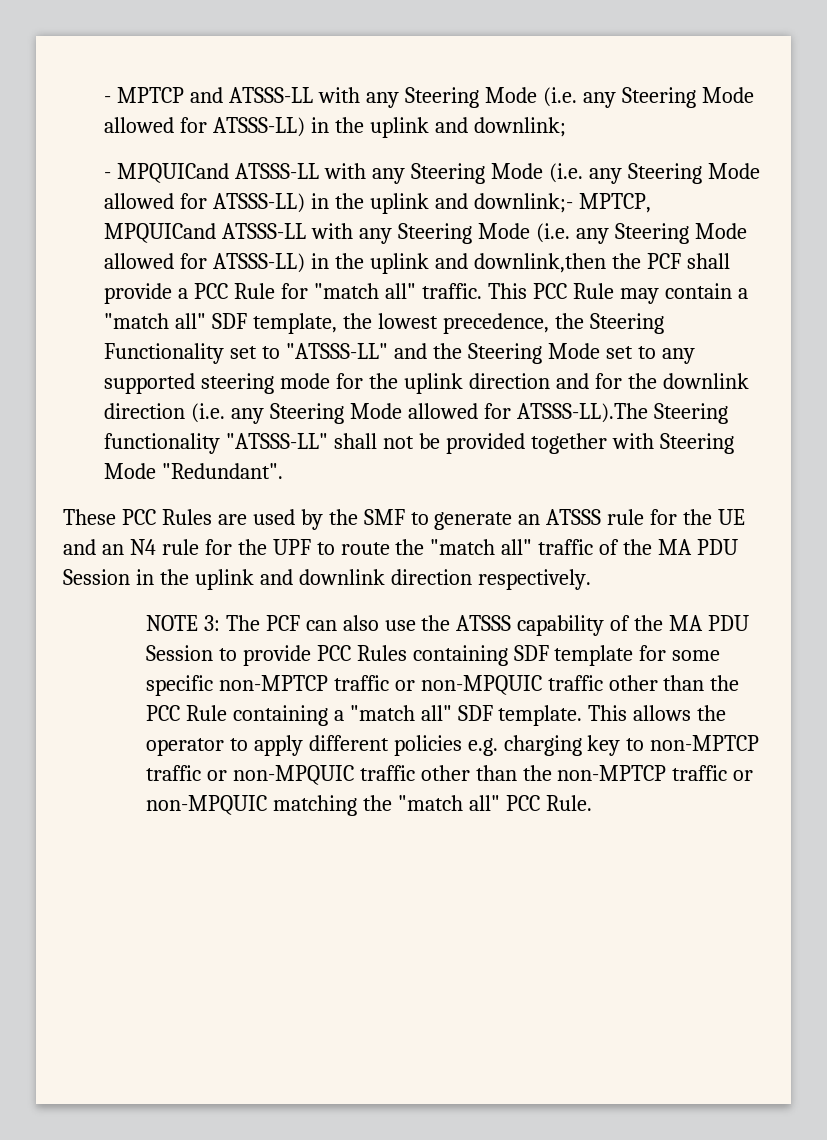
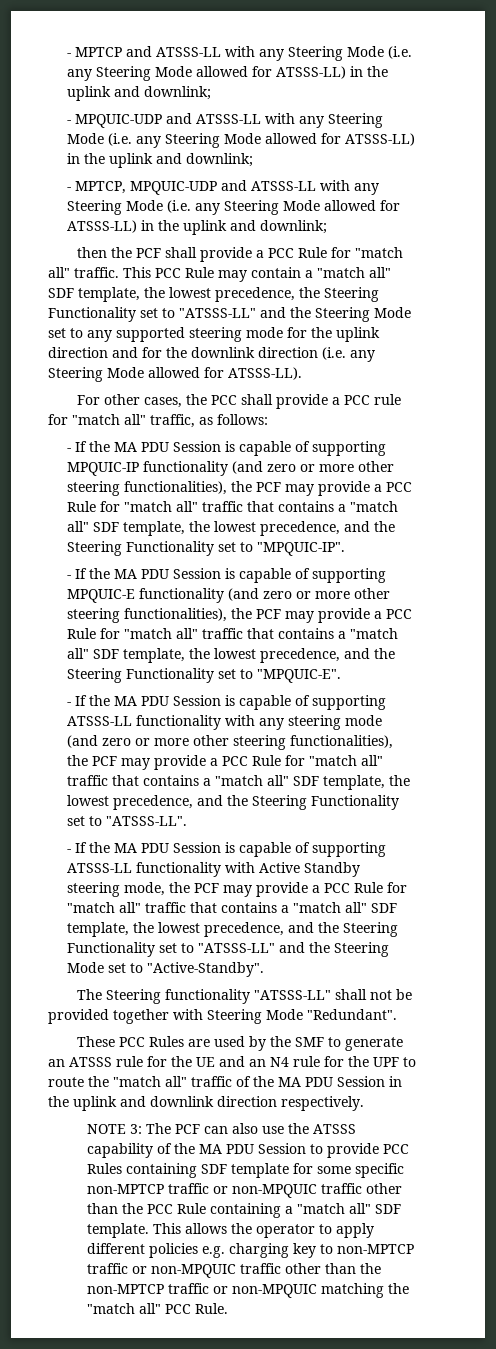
- - MPQUICand ATSSS-LL with any Steering Mode (i.e. any Steering Mode allowed for ATSSS-LL) in the uplink and downlink;- MPTCP, MPQUICand ATSSS-LL with any Steering Mode (i.e. any Steering Mode allowed for ATSSS-LL) in the uplink and downlink,then the PCF shall provide a PCC Rule for "match all" traffic.
+ - MPQUIC-UDP and ATSSS-LL with any Steering Mode (i.e. any Steering Mode allowed for ATSSS-LL) in the uplink and downlink;
+ - MPTCP, MPQUIC-UDP and ATSSS-LL with any Steering Mode (i.e. any Steering Mode allowed for ATSSS-LL) in the uplink and downlink;
+ then the PCF shall provide a PCC Rule for "match all" traffic.
- This PCC Rule may contain a "match all" SDF template, the lowest precedence, the Steering Functionality set to "ATSSS-LL" and the Steering Mode set to any supported steering mode for the uplink direction and for the downlink direction (i.e. any Steering Mode allowed for ATSSS-LL).The Steering functionality "ATSSS-LL" shall not be provided together with Steering Mode "Redundant".
+ This PCC Rule may contain a "match all" SDF template, the lowest precedence, the Steering Functionality set to "ATSSS-LL" and the Steering Mode set to any supported steering mode for the uplink direction and for the downlink direction (i.e. any Steering Mode allowed for ATSSS-LL).
+ For other cases, the PCC shall provide a PCC rule for "match all" traffic, as follows:
+ - If the MA PDU Session is capable of supporting MPQUIC-IP functionality (and zero or more other steering functionalities), the PCF may provide a PCC Rule for "match all" traffic that contains a "match all" SDF template, the lowest precedence, and the Steering Functionality set to "MPQUIC-IP".
+ - If the MA PDU Session is capable of supporting MPQUIC-E functionality (and zero or more other steering functionalities), the PCF may provide a PCC Rule for "match all" traffic that contains a "match all" SDF template, the lowest precedence, and the Steering Functionality set to "MPQUIC-E".
+ - If the MA PDU Session is capable of supporting ATSSS-LL functionality with any steering mode (and zero or more other steering functionalities), the PCF may provide a PCC Rule for "match all" traffic that contains a "match all" SDF template, the lowest precedence, and the Steering Functionality set to "ATSSS-LL".
+ - If the MA PDU Session is capable of supporting ATSSS-LL functionality with Active Standby steering mode, the PCF may provide a PCC Rule for "match all" traffic that contains a "match all" SDF template, the lowest precedence, and the Steering Functionality set to "ATSSS-LL" and the Steering Mode set to "Active-Standby".
+ The Steering functionality "ATSSS-LL" shall not be provided together with Steering Mode "Redundant".

